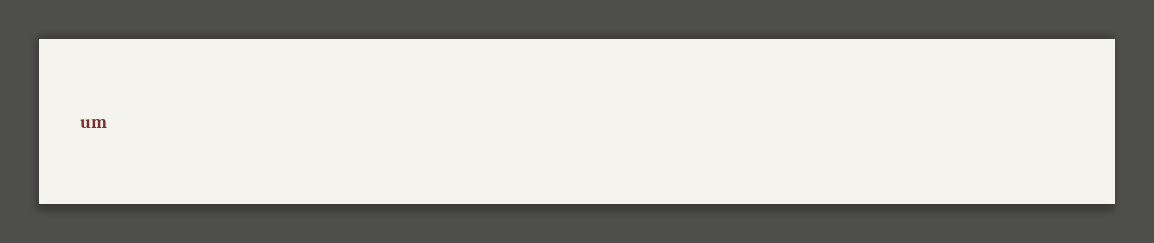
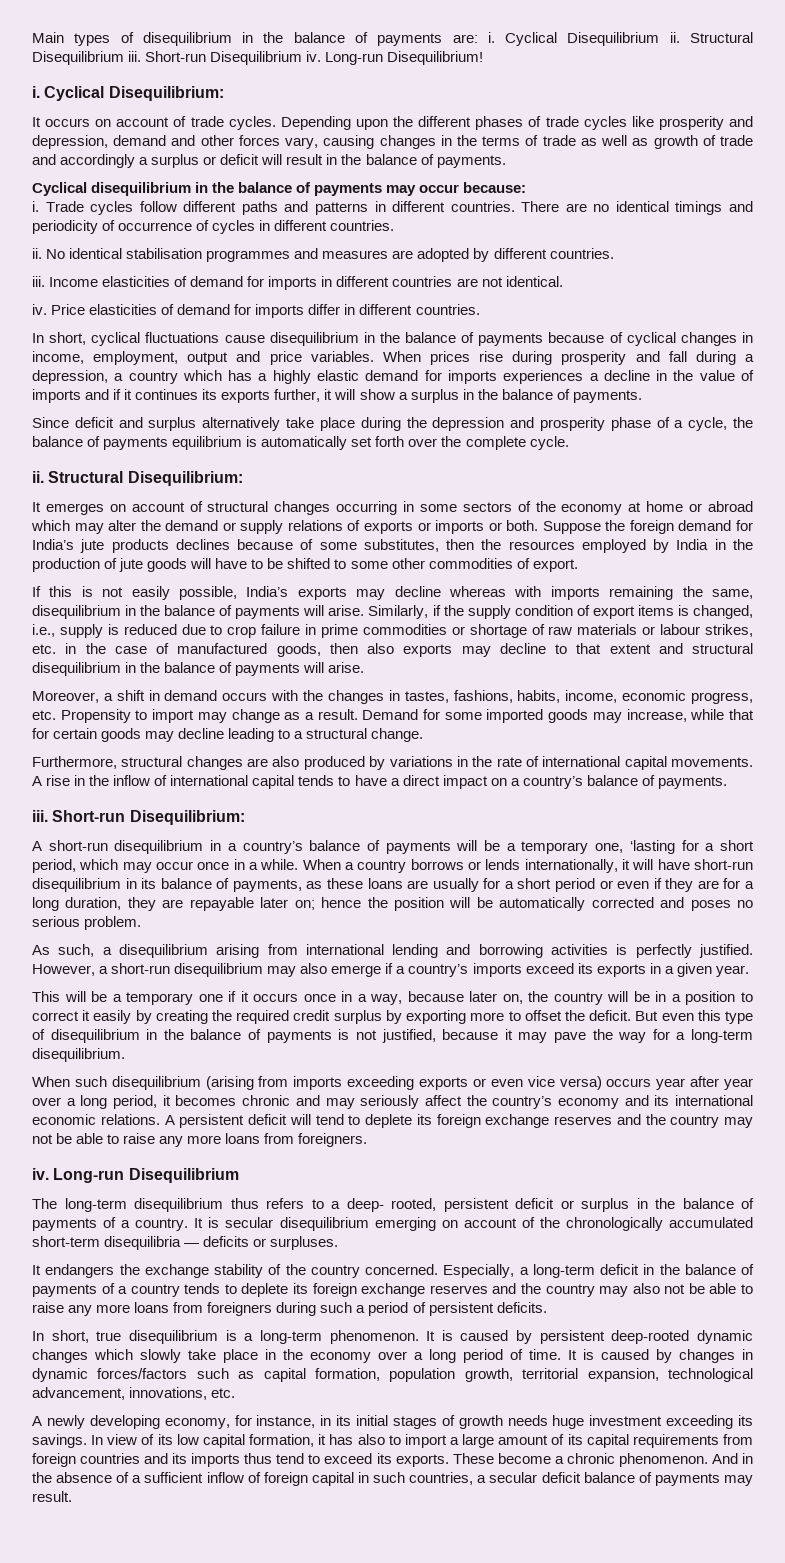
- um
+ Main types of disequilibrium in the balance of payments are: i. Cyclical Disequilibrium ii. Structural Disequilibrium iii. Short-run Disequilibrium iv. Long-run Disequilibrium!
+ i. Cyclical Disequilibrium:
+ It occurs on account of trade cycles. Depending upon the different phases of trade cycles like prosperity and depression, demand and other forces vary, causing changes in the terms of trade as well as growth of trade and accordingly a surplus or deficit will result in the balance of payments.
+ Cyclical disequilibrium in the balance of payments may occur because:
+ i. Trade cycles follow different paths and patterns in different countries. There are no identical timings and periodicity of occurrence of cycles in different countries.
+ ii. No identical stabilisation programmes and measures are adopted by different countries.
+ iii. Income elasticities of demand for imports in different countries are not identical.
+ iv. Price elasticities of demand for imports differ in different countries.
+ In short, cyclical fluctuations cause disequilibrium in the balance of payments because of cyclical changes in income, employment, output and price variables. When prices rise during prosperity and fall during a depression, a country which has a highly elastic demand for imports experiences a decline in the value of imports and if it continues its exports further, it will show a surplus in the balance of payments.
+ Since deficit and surplus alternatively take place during the depression and prosperity phase of a cycle, the balance of payments equilibrium is automatically set forth over the complete cycle.
+ ii. Structural Disequilibrium:
+ It emerges on account of structural changes occurring in some sectors of the economy at home or abroad which may alter the demand or supply relations of exports or imports or both. Suppose the foreign demand for India’s jute products declines because of some substitutes, then the resources employed by India in the production of jute goods will have to be shifted to some other commodities of export.
+ If this is not easily possible, India’s exports may decline whereas with imports remaining the same, disequilibrium in the balance of payments will arise. Similarly, if the supply condition of export items is changed, i.e., supply is reduced due to crop failure in prime commodities or shortage of raw materials or labour strikes, etc. in the case of manufactured goods, then also exports may decline to that extent and structural disequilibrium in the balance of payments will arise.
+ Moreover, a shift in demand occurs with the changes in tastes, fashions, habits, income, economic progress, etc. Propensity to import may change as a result. Demand for some imported goods may increase, while that for certain goods may decline leading to a structural change.
+ Furthermore, structural changes are also produced by variations in the rate of international capital movements. A rise in the inflow of international capital tends to have a direct impact on a country’s balance of payments.
+ iii. Short-run Disequilibrium:
+ A short-run disequilibrium in a country’s balance of payments will be a temporary one, ‘lasting for a short period, which may occur once in a while. When a country borrows or lends internationally, it will have short-run disequilibrium in its balance of payments, as these loans are usually for a short period or even if they are for a long duration, they are repayable later on; hence the position will be automatically corrected and poses no serious problem.
+ As such, a disequilibrium arising from international lending and borrowing activities is perfectly justified. However, a short-run disequilibrium may also emerge if a country’s imports exceed its exports in a given year.
+ This will be a temporary one if it occurs once in a way, because later on, the country will be in a position to correct it easily by creating the required credit surplus by exporting more to offset the deficit. But even this type of disequilibrium in the balance of payments is not justified, because it may pave the way for a long-term disequilibrium.
+ When such disequilibrium (arising from imports exceeding exports or even vice versa) occurs year after year over a long period, it becomes chronic and may seriously affect the country’s economy and its international economic relations. A persistent deficit will tend to deplete its foreign exchange reserves and the country may not be able to raise any more loans from foreigners.
+ iv. Long-run Disequilibrium
+ The long-term disequilibrium thus refers to a deep- rooted, persistent deficit or surplus in the balance of payments of a country. It is secular disequilibrium emerging on account of the chronologically accumulated short-term disequilibria — deficits or surpluses.
+ It endangers the exchange stability of the country concerned. Especially, a long-term deficit in the balance of payments of a country tends to deplete its foreign exchange reserves and the country may also not be able to raise any more loans from foreigners during such a period of persistent deficits.
+ In short, true disequilibrium is a long-term phenomenon. It is caused by persistent deep-rooted dynamic changes which slowly take place in the economy over a long period of time. It is caused by changes in dynamic forces/factors such as capital formation, population growth, territorial expansion, technological advancement, innovations, etc.
+ A newly developing economy, for instance, in its initial stages of growth needs huge investment exceeding its savings. In view of its low capital formation, it has also to import a large amount of its capital requirements from foreign countries and its imports thus tend to exceed its exports. These become a chronic phenomenon. And in the absence of a sufficient inflow of foreign capital in such countries, a secular deficit balance of payments may result.

